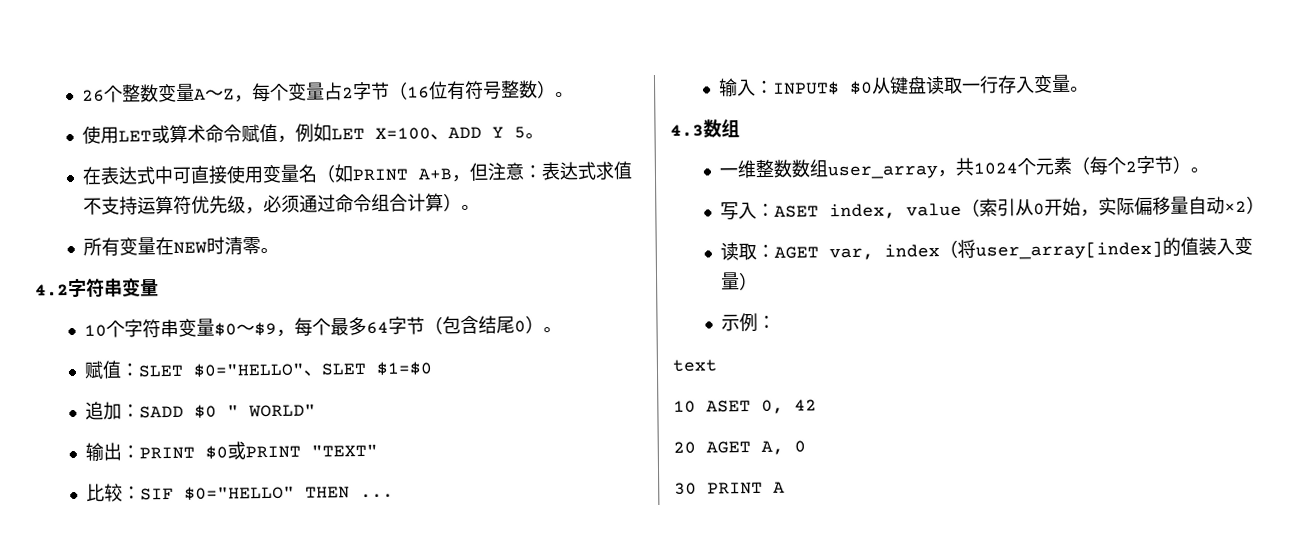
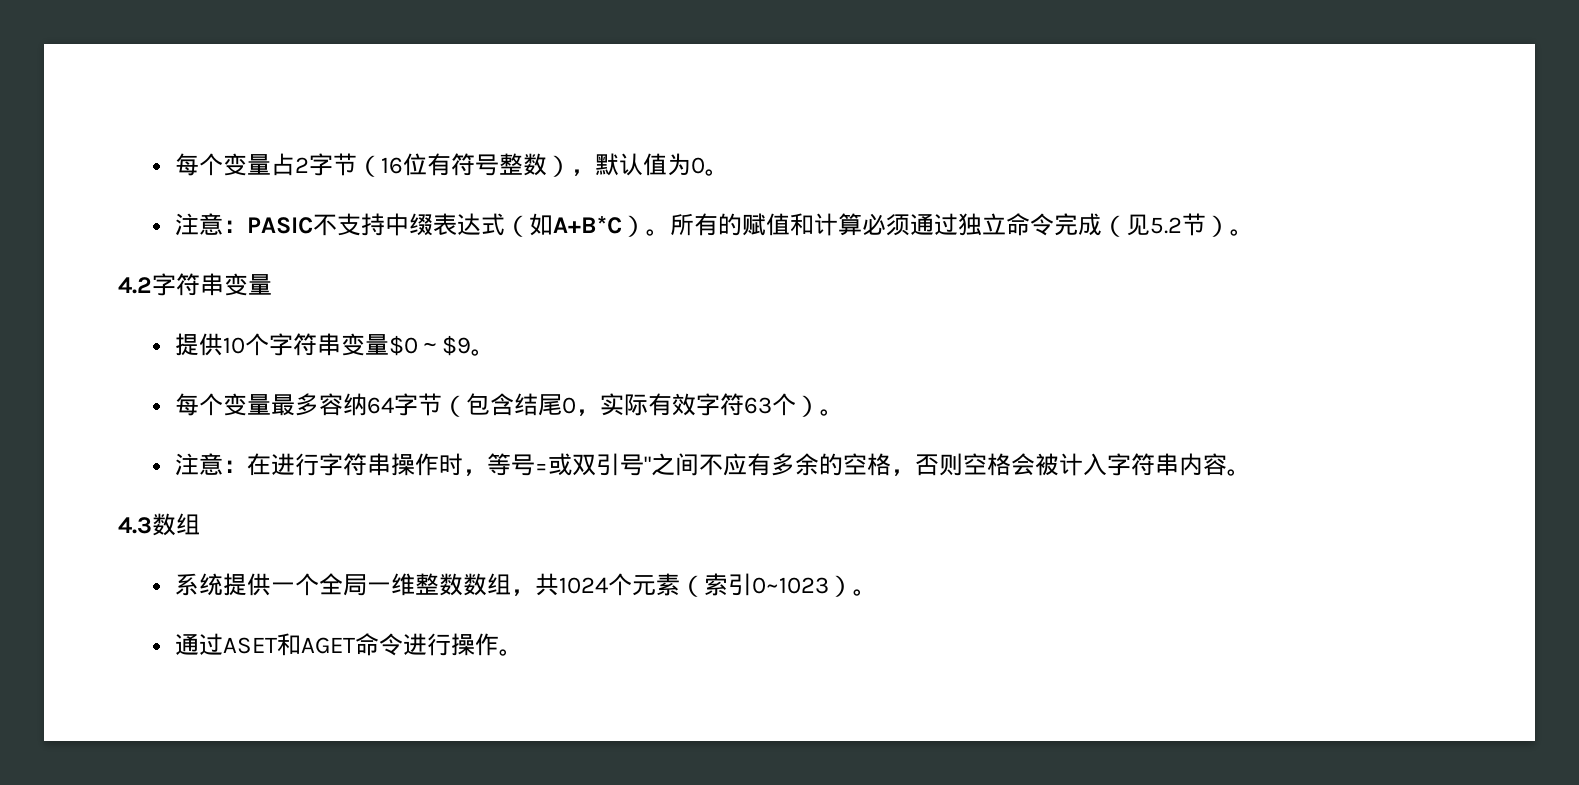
- 26个整数变量A～Z，每个变量占2字节（16位有符号整数）。
- 使用LET或算术命令赋值，例如LET X=100、ADD Y 5。
- 在表达式中可直接使用变量名（如PRINT A+B，但注意：表达式求值不支持运算符优先级，必须通过命令组合计算）。
- 所有变量在NEW时清零。
+ 每个变量占2字节（16位有符号整数），默认值为0。
+ 注意：PASIC不支持中缀表达式（如A+B*C）。所有的赋值和计算必须通过独立命令完成（见5.2节）。
- 10个字符串变量$0～$9，每个最多64字节（包含结尾0）。
- 赋值：SLET $0="HELLO"、SLET $1=$0
- 追加：SADD $0 " WORLD"
- 输出：PRINT $0或PRINT "TEXT"
- 比较：SIF $0="HELLO" THEN ...
- 输入：INPUT$ $0从键盘读取一行存入变量。
+ 提供10个字符串变量$0～$9。
+ 每个变量最多容纳64字节（包含结尾0，实际有效字符63个）。
+ 注意：在进行字符串操作时，等号=或双引号"之间不应有多余的空格，否则空格会被计入字符串内容。
- 一维整数数组user_array，共1024个元素（每个2字节）。
- 写入：ASET index, value（索引从0开始，实际偏移量自动×2）
- 读取：AGET var, index（将user_array[index]的值装入变量）
- 示例：
- text
- 10 ASET 0, 42
- 20 AGET A, 0
- 30 PRINT A
+ 系统提供一个全局一维整数数组，共1024个元素（索引0~1023）。
+ 通过ASET和AGET命令进行操作。

